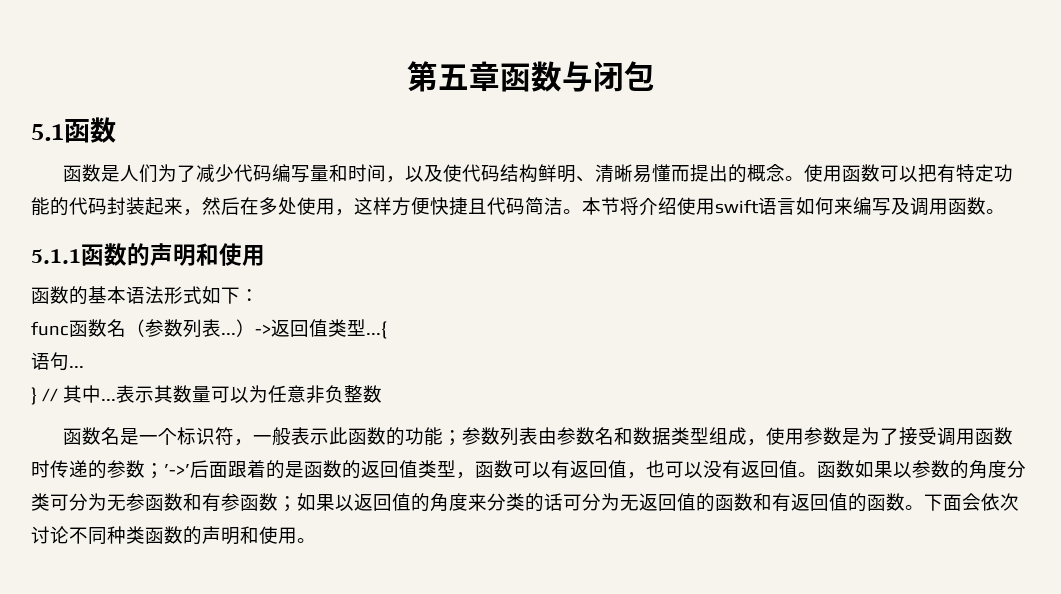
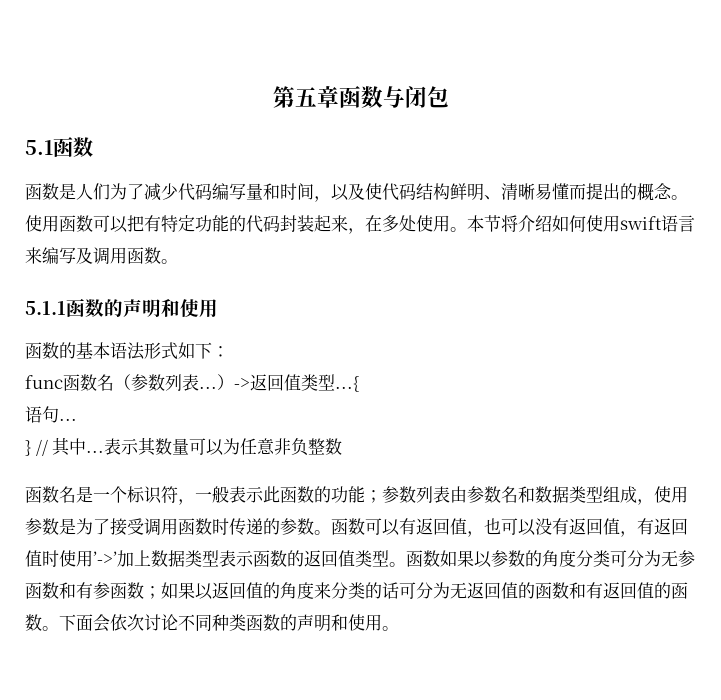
- 使用函数可以把有特定功能的代码封装起来，然后在多处使用，这样方便快捷且代码简洁。
+ 使用函数可以把有特定功能的代码封装起来，在多处使用。
- 本节将介绍使用swift语言如何来编写及调用函数。
+ 本节将介绍如何使用swift语言来编写及调用函数。
- 函数名是一个标识符，一般表示此函数的功能；参数列表由参数名和数据类型组成，使用参数是为了接受调用函数时传递的参数；’->’后面跟着的是函数的返回值类型，函数可以有返回值，也可以没有返回值。
+ 函数名是一个标识符，一般表示此函数的功能；参数列表由参数名和数据类型组成，使用参数是为了接受调用函数时传递的参数。函数可以有返回值，也可以没有返回值，有返回值时使用’->’加上数据类型表示函数的返回值类型。

